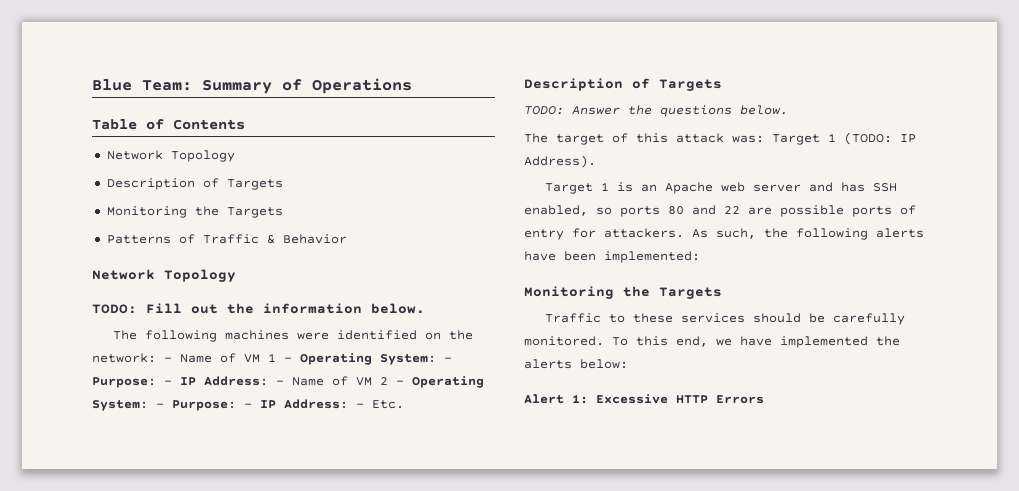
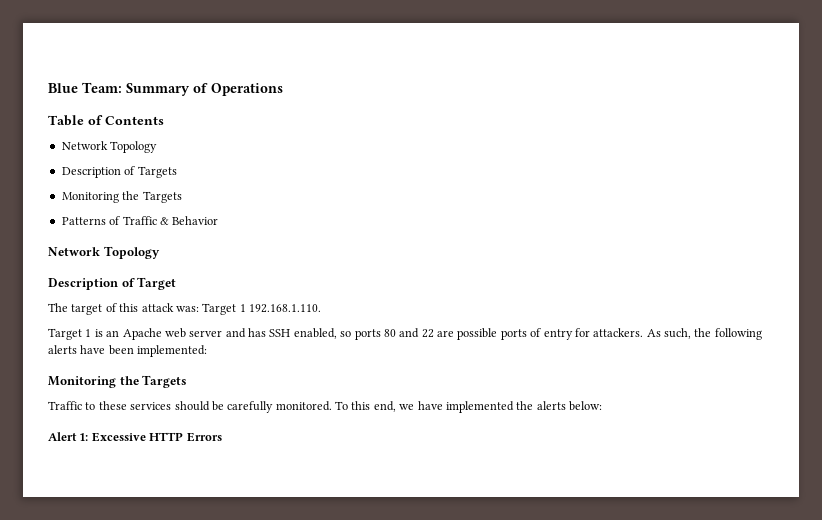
- TODO: Fill out the information below.
- The following machines were identified on the network: - Name of VM 1 - Operating System: - Purpose: - IP Address: - Name of VM 2 - Operating System: - Purpose: - IP Address: - Etc.
- Description of Targets
- TODO: Answer the questions below.
+ Description of Target
- The target of this attack was: Target 1 (TODO: IP Address).
+ The target of this attack was: Target 1 192.168.1.110.

